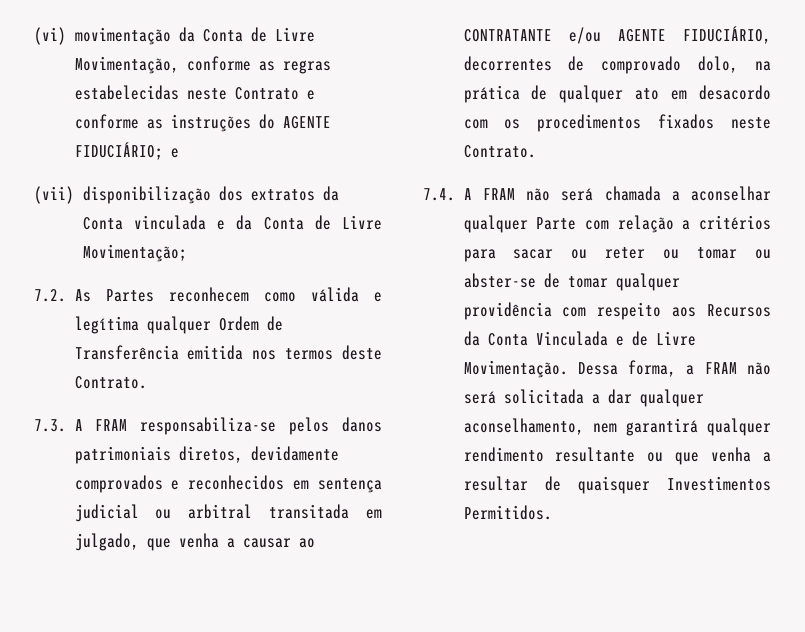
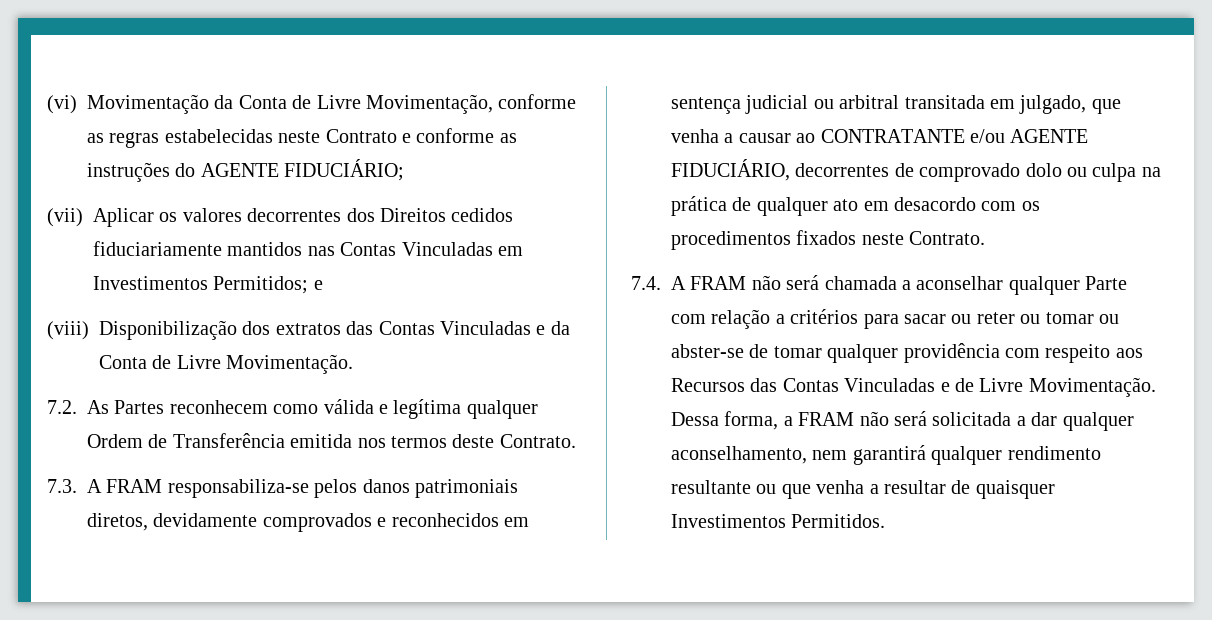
- (vi) movimentação da Conta de Livre Movimentação, conforme as regras estabelecidas neste Contrato e conforme as instruções do AGENTE FIDUCIÁRIO; e
- (vii) disponibilização dos extratos da Conta vinculada e da Conta de Livre Movimentação;
+ (vi) Movimentação da Conta de Livre Movimentação, conforme as regras estabelecidas neste Contrato e conforme as instruções do AGENTE FIDUCIÁRIO;
+ (vii) Aplicar os valores decorrentes dos Direitos cedidos fiduciariamente mantidos nas Contas Vinculadas em Investimentos Permitidos; e
+ (viii) Disponibilização dos extratos das Contas Vinculadas e da Conta de Livre Movimentação.
- 7.3. A FRAM responsabiliza-se pelos danos patrimoniais diretos, devidamente comprovados e reconhecidos em sentença judicial ou arbitral transitada em julgado, que venha a causar ao CONTRATANTE e/ou AGENTE FIDUCIÁRIO, decorrentes de comprovado dolo, na prática de qualquer ato em desacordo com os procedimentos fixados neste Contrato.
+ 7.3. A FRAM responsabiliza-se pelos danos patrimoniais diretos, devidamente comprovados e reconhecidos em sentença judicial ou arbitral transitada em julgado, que venha a causar ao CONTRATANTE e/ou AGENTE FIDUCIÁRIO, decorrentes de comprovado dolo ou culpa na prática de qualquer ato em desacordo com os procedimentos fixados neste Contrato.
- 7.4. A FRAM não será chamada a aconselhar qualquer Parte com relação a critérios para sacar ou reter ou tomar ou abster-se de tomar qualquer providência com respeito aos Recursos da Conta Vinculada e de Livre Movimentação.
+ 7.4. A FRAM não será chamada a aconselhar qualquer Parte com relação a critérios para sacar ou reter ou tomar ou abster-se de tomar qualquer providência com respeito aos Recursos das Contas Vinculadas e de Livre Movimentação.

